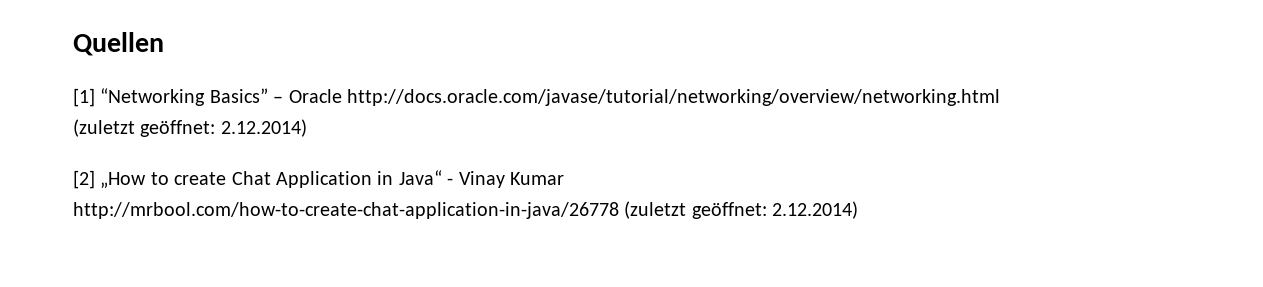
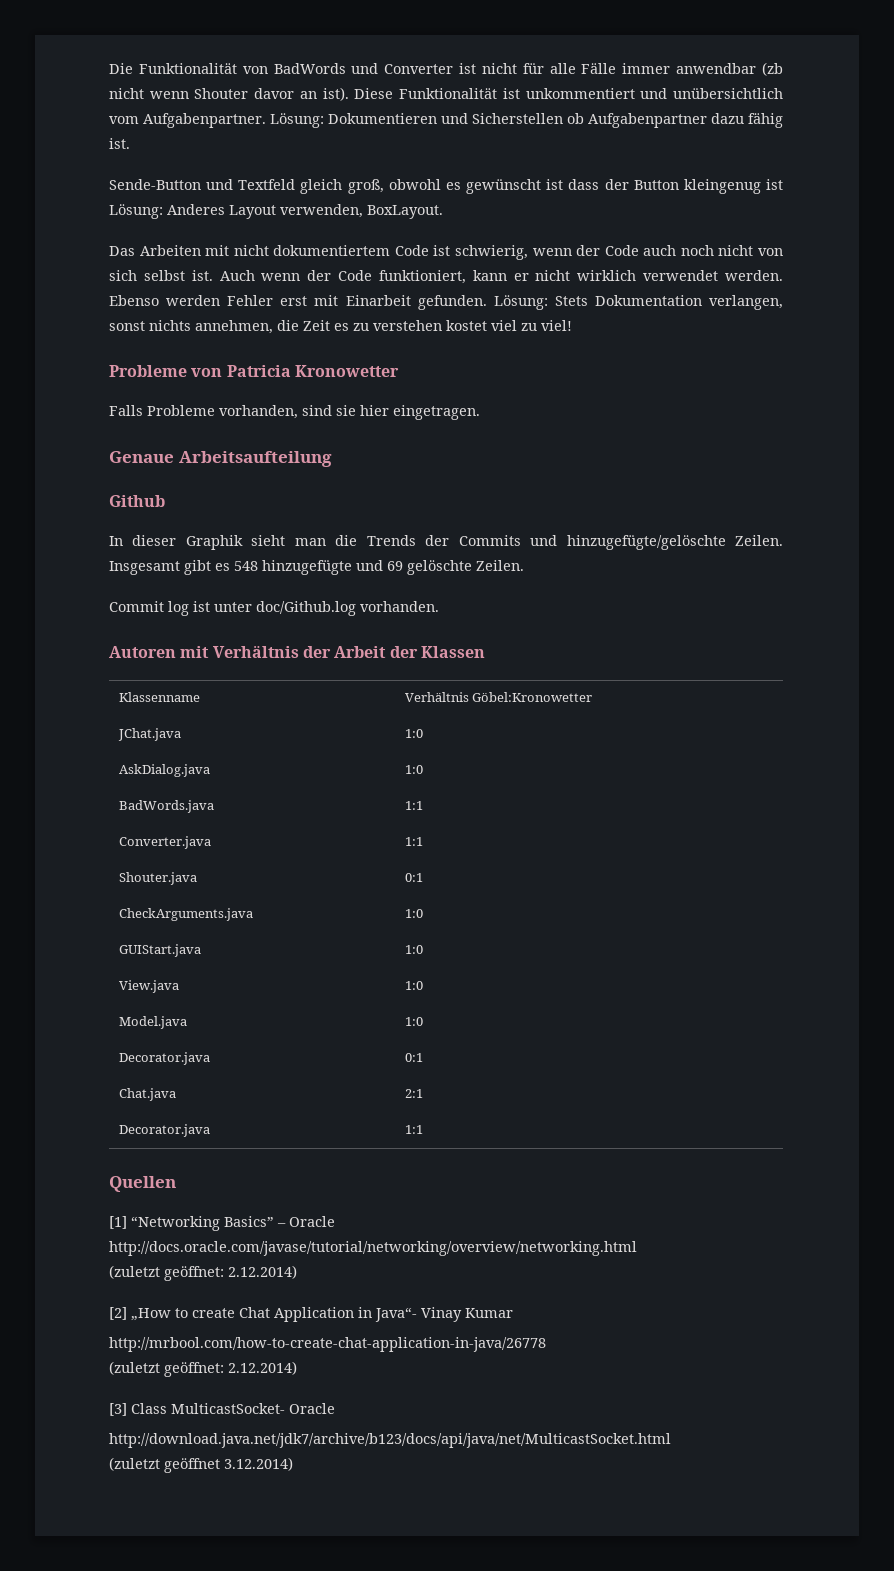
+ Die Funktionalität von BadWords und Converter ist nicht für alle Fälle immer anwendbar (zb nicht wenn Shouter davor an ist). Diese Funktionalität ist unkommentiert und unübersichtlich vom Aufgabenpartner. Lösung: Dokumentieren und Sicherstellen ob Aufgabenpartner dazu fähig ist.
+ Sende-Button und Textfeld gleich groß, obwohl es gewünscht ist dass der Button kleingenug ist Lösung: Anderes Layout verwenden, BoxLayout.
+ Das Arbeiten mit nicht dokumentiertem Code ist schwierig, wenn der Code auch noch nicht von sich selbst ist. Auch wenn der Code funktioniert, kann er nicht wirklich verwendet werden. Ebenso werden Fehler erst mit Einarbeit gefunden. Lösung: Stets Dokumentation verlangen, sonst nichts annehmen, die Zeit es zu verstehen kostet viel zu viel!
+ Probleme von Patricia Kronowetter
+ Falls Probleme vorhanden, sind sie hier eingetragen.
+ Genaue Arbeitsaufteilung
+ Github
+ In dieser Graphik sieht man die Trends der Commits und hinzugefügte/gelöschte Zeilen. Insgesamt gibt es 548 hinzugefügte und 69 gelöschte Zeilen.
+ Commit log ist unter doc/Github.log vorhanden.
+ Autoren mit Verhältnis der Arbeit der Klassen
+ Klassenname | Verhältnis Göbel:Kronowetter
+ JChat.java | 1:0
+ AskDialog.java | 1:0
+ BadWords.java | 1:1
+ Converter.java | 1:1
+ Shouter.java | 0:1
+ CheckArguments.java | 1:0
+ GUIStart.java | 1:0
+ View.java | 1:0
+ Model.java | 1:0
+ Decorator.java | 0:1
+ Chat.java | 2:1
+ Decorator.java | 1:1
- [2] „How to create Chat Application in Java“ - Vinay Kumar
+ [2] „How to create Chat Application in Java“- Vinay Kumar
- http://mrbool.com/how-to-create-chat-application-in-java/26778 (zuletzt geöffnet: 2.12.2014)
+ http://mrbool.com/how-to-create-chat-application-in-java/26778
+ (zuletzt geöffnet: 2.12.2014)
+ [3] Class MulticastSocket- Oracle
+ http://download.java.net/jdk7/archive/b123/docs/api/java/net/MulticastSocket.html
+ (zuletzt geöffnet 3.12.2014)

